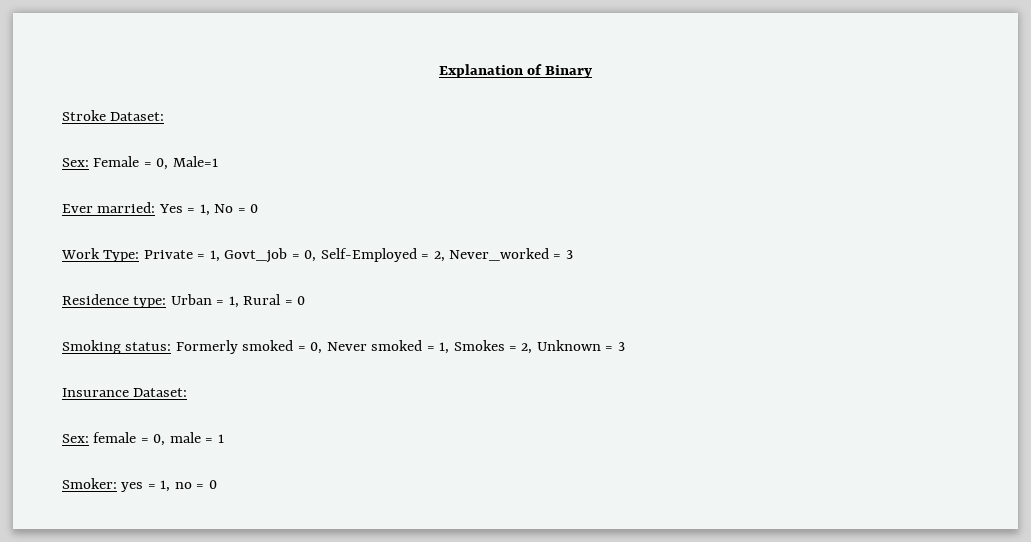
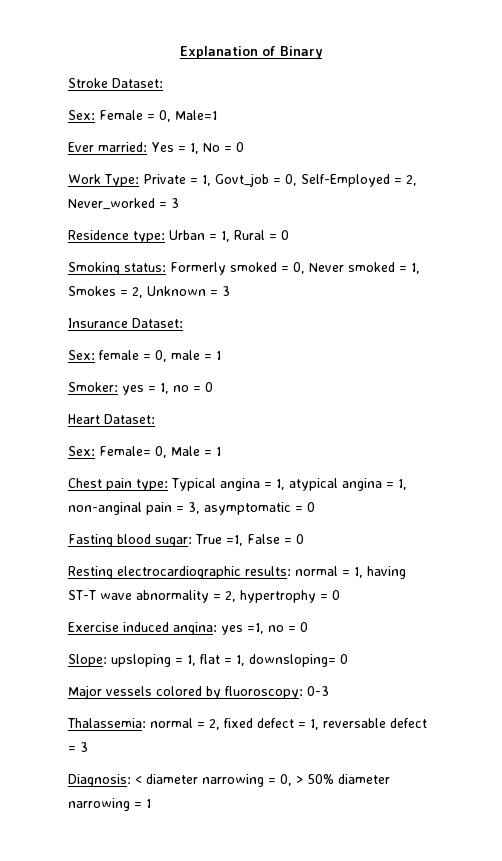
+ Heart Dataset:
+ Sex: Female= 0, Male = 1
+ Chest pain type: Typical angina = 1, atypical angina = 1, non-anginal pain = 3, asymptomatic = 0
+ Fasting blood sugar: True =1, False = 0
+ Resting electrocardiographic results: normal = 1, having ST-T wave abnormality = 2, hypertrophy = 0
+ Exercise induced angina: yes =1, no = 0
+ Slope: upsloping = 1, flat = 1, downsloping= 0
+ Major vessels colored by fluoroscopy: 0-3
+ Thalassemia: normal = 2, fixed defect = 1, reversable defect = 3
+ Diagnosis: < diameter narrowing = 0, > 50% diameter narrowing = 1

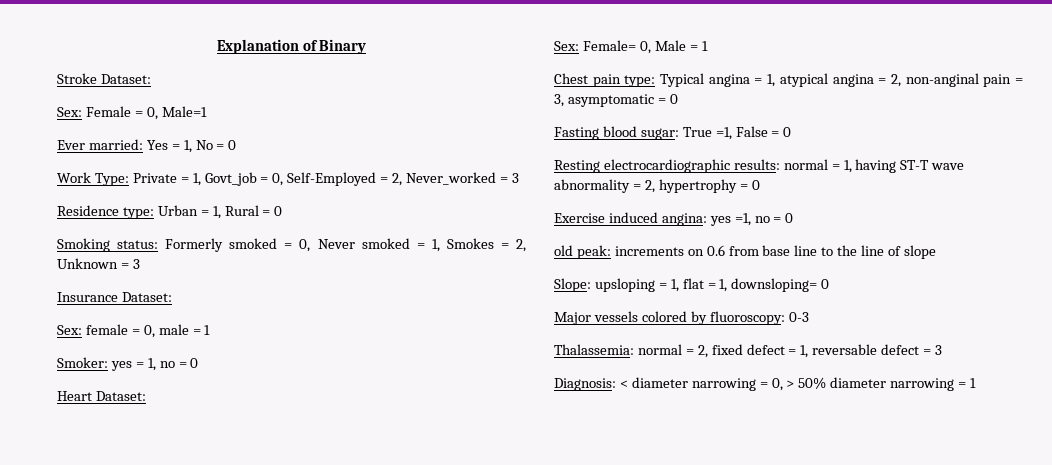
- Chest pain type: Typical angina = 1, atypical angina = 1, non-anginal pain = 3, asymptomatic = 0
+ Chest pain type: Typical angina = 1, atypical angina = 2, non-anginal pain = 3, asymptomatic = 0
+ old peak: increments on 0.6 from base line to the line of slope

